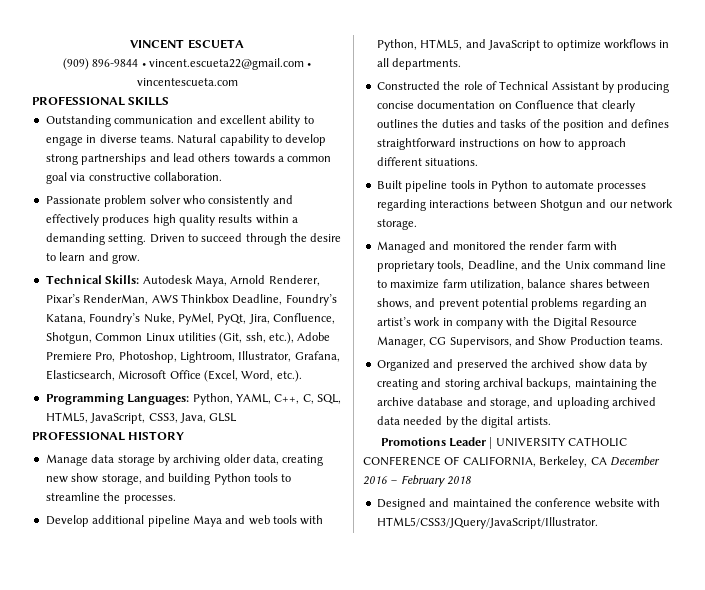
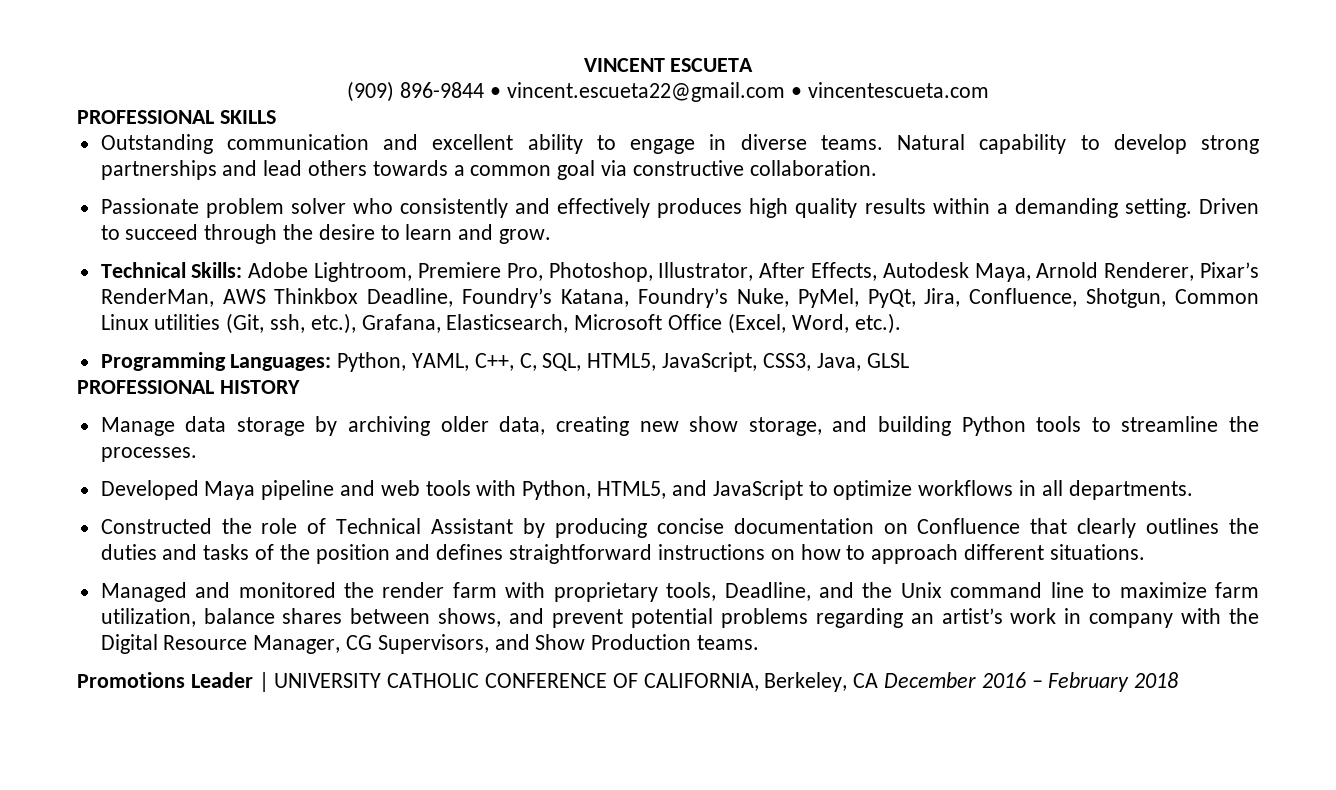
- Technical Skills: Autodesk Maya, Arnold Renderer, Pixar’s RenderMan, AWS Thinkbox Deadline, Foundry’s Katana, Foundry’s Nuke, PyMel, PyQt, Jira, Confluence, Shotgun, Common Linux utilities (Git, ssh, etc.), Adobe Premiere Pro, Photoshop, Lightroom, Illustrator, Grafana, Elasticsearch, Microsoft Office (Excel, Word, etc.).
+ Technical Skills: Adobe Lightroom, Premiere Pro, Photoshop, Illustrator, After Effects, Autodesk Maya, Arnold Renderer, Pixar’s RenderMan, AWS Thinkbox Deadline, Foundry’s Katana, Foundry’s Nuke, PyMel, PyQt, Jira, Confluence, Shotgun, Common Linux utilities (Git, ssh, etc.), Grafana, Elasticsearch, Microsoft Office (Excel, Word, etc.).
- Develop additional pipeline Maya and web tools with Python, HTML5, and JavaScript to optimize workflows in all departments.
+ Developed Maya pipeline and web tools with Python, HTML5, and JavaScript to optimize workflows in all departments.
- Built pipeline tools in Python to automate processes regarding interactions between Shotgun and our network storage.
- Organized and preserved the archived show data by creating and storing archival backups, maintaining the archive database and storage, and uploading archived data needed by the digital artists.
- Designed and maintained the conference website with HTML5/CSS3/JQuery/JavaScript/Illustrator.

